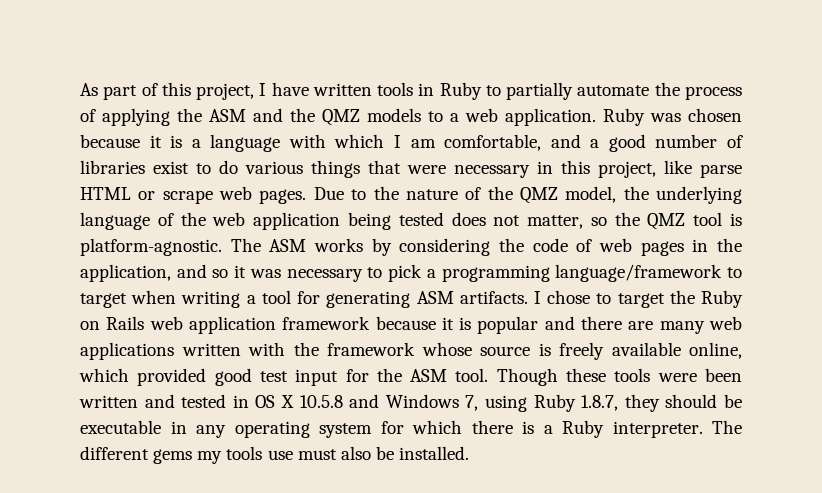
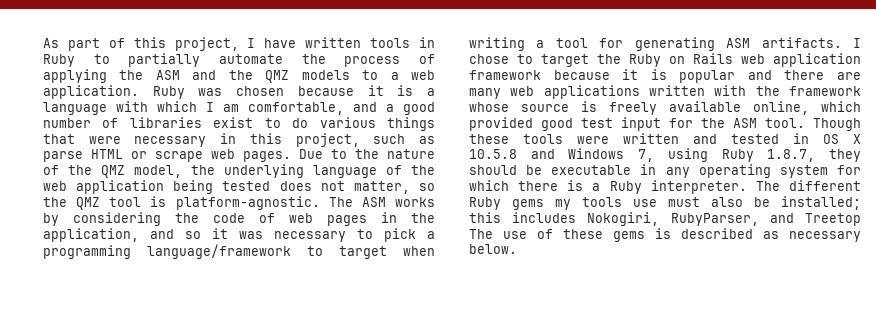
- Ruby was chosen because it is a language with which I am comfortable, and a good number of libraries exist to do various things that were necessary in this project, like parse HTML or scrape web pages.
+ Ruby was chosen because it is a language with which I am comfortable, and a good number of libraries exist to do various things that were necessary in this project, such as parse HTML or scrape web pages.
- Though these tools were been written and tested in OS X 10.5.8 and Windows 7, using Ruby 1.8.7, they should be executable in any operating system for which there is a Ruby interpreter.
+ Though these tools were written and tested in OS X 10.5.8 and Windows 7, using Ruby 1.8.7, they should be executable in any operating system for which there is a Ruby interpreter.
- The different gems my tools use must also be installed.
+ The different Ruby gems my tools use must also be installed; this includes Nokogiri, RubyParser, and Treetop The use of these gems is described as necessary below.

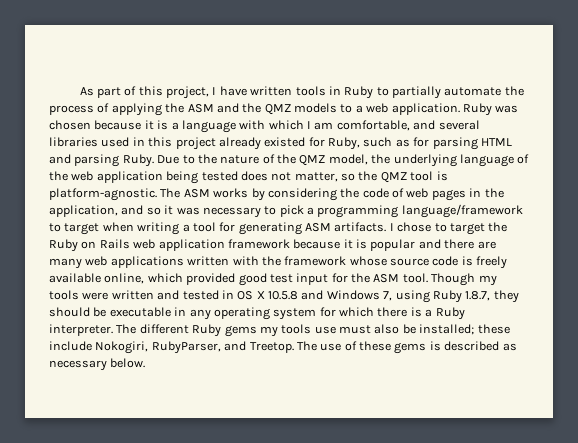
- Ruby was chosen because it is a language with which I am comfortable, and a good number of libraries exist to do various things that were necessary in this project, such as parse HTML or scrape web pages.
+ Ruby was chosen because it is a language with which I am comfortable, and several libraries used in this project already existed for Ruby, such as for parsing HTML and parsing Ruby.
- I chose to target the Ruby on Rails web application framework because it is popular and there are many web applications written with the framework whose source is freely available online, which provided good test input for the ASM tool.
+ I chose to target the Ruby on Rails web application framework because it is popular and there are many web applications written with the framework whose source code is freely available online, which provided good test input for the ASM tool.
- Though these tools were written and tested in OS X 10.5.8 and Windows 7, using Ruby 1.8.7, they should be executable in any operating system for which there is a Ruby interpreter.
+ Though my tools were written and tested in OS X 10.5.8 and Windows 7, using Ruby 1.8.7, they should be executable in any operating system for which there is a Ruby interpreter.
- The different Ruby gems my tools use must also be installed; this includes Nokogiri, RubyParser, and Treetop The use of these gems is described as necessary below.
+ The different Ruby gems my tools use must also be installed; these include Nokogiri, RubyParser, and Treetop. The use of these gems is described as necessary below.

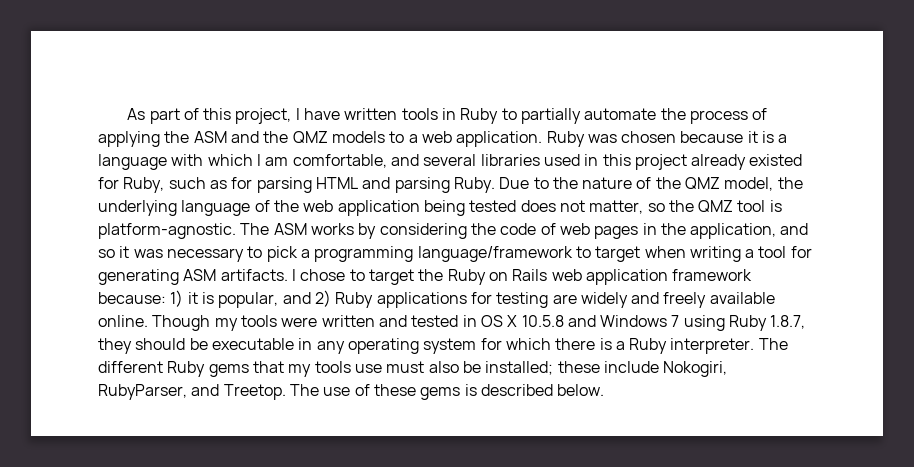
- I chose to target the Ruby on Rails web application framework because it is popular and there are many web applications written with the framework whose source code is freely available online, which provided good test input for the ASM tool.
+ I chose to target the Ruby on Rails web application framework because: 1) it is popular, and 2) Ruby applications for testing are widely and freely available online.
- Though my tools were written and tested in OS X 10.5.8 and Windows 7, using Ruby 1.8.7, they should be executable in any operating system for which there is a Ruby interpreter.
+ Though my tools were written and tested in OS X 10.5.8 and Windows 7 using Ruby 1.8.7, they should be executable in any operating system for which there is a Ruby interpreter.
- The different Ruby gems my tools use must also be installed; these include Nokogiri, RubyParser, and Treetop.
+ The different Ruby gems that my tools use must also be installed; these include Nokogiri, RubyParser, and Treetop.
- The use of these gems is described as necessary below.
+ The use of these gems is described below.

